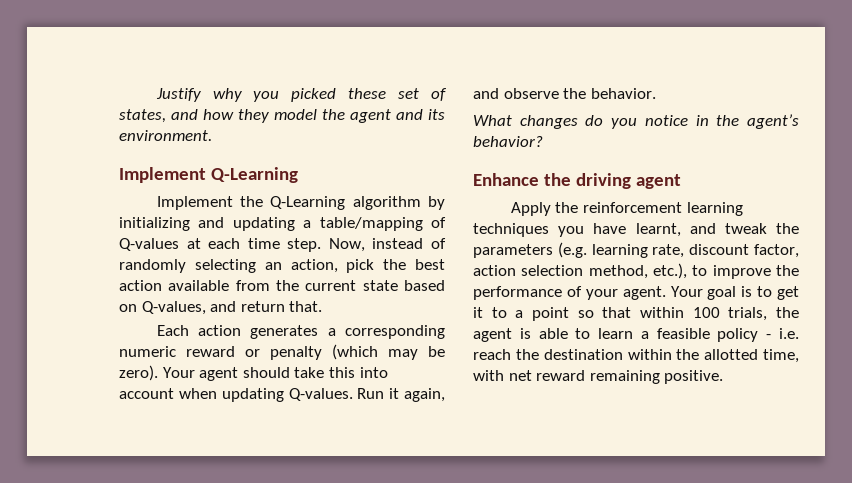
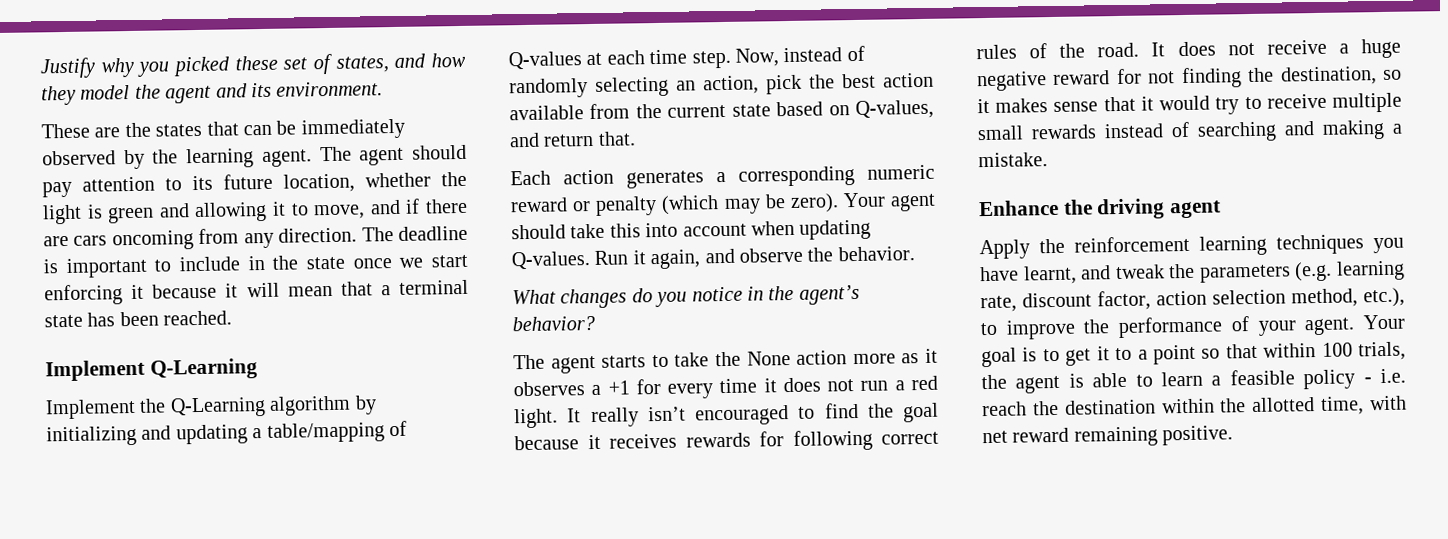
+ These are the states that can be immediately observed by the learning agent. The agent should pay attention to its future location, whether the light is green and allowing it to move, and if there are cars oncoming from any direction. The deadline is important to include in the state once we start enforcing it because it will mean that a terminal state has been reached.
+ The agent starts to take the None action more as it observes a +1 for every time it does not run a red light. It really isn’t encouraged to find the goal because it receives rewards for following correct rules of the road. It does not receive a huge negative reward for not finding the destination, so it makes sense that it would try to receive multiple small rewards instead of searching and making a mistake.

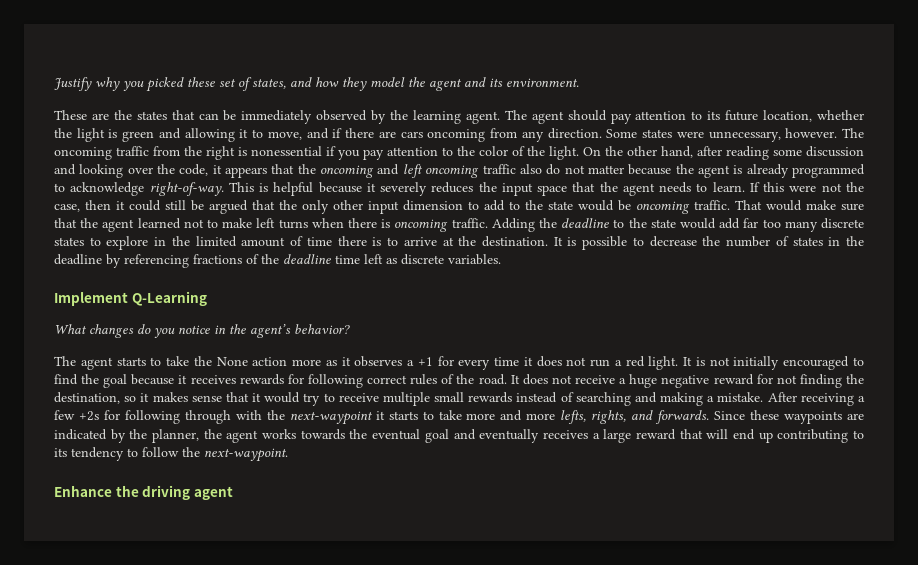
- The deadline is important to include in the state once we start enforcing it because it will mean that a terminal state has been reached.
+ Some states were unnecessary, however. The oncoming traffic from the right is nonessential if you pay attention to the color of the light. On the other hand, after reading some discussion and looking over the code, it appears that the oncoming and left oncoming traffic also do not matter because the agent is already programmed to acknowledge right-of-way. This is helpful because it severely reduces the input space that the agent needs to learn. If this were not the case, then it could still be argued that the only other input dimension to add to the state would be oncoming traffic. That would make sure that the agent learned not to make left turns when there is oncoming traffic. Adding the deadline to the state would add far too many discrete states to explore in the limited amount of time there is to arrive at the destination. It is possible to decrease the number of states in the deadline by referencing fractions of the deadline time left as discrete variables.
  Implement Q-Learning
- Implement the Q-Learning algorithm by initializing and updating a table/mapping of Q-values at each time step. Now, instead of randomly selecting an action, pick the best action available from the current state based on Q-values, and return that.
- Each action generates a corresponding numeric reward or penalty (which may be zero). Your agent should take this into account when updating Q-values. Run it again, and observe the behavior.
- It really isn’t encouraged to find the goal because it receives rewards for following correct rules of the road.
+ It is not initially encouraged to find the goal because it receives rewards for following correct rules of the road.
- It does not receive a huge negative reward for not finding the destination, so it makes sense that it would try to receive multiple small rewards instead of searching and making a mistake.
+ It does not receive a huge negative reward for not finding the destination, so it makes sense that it would try to receive multiple small rewards instead of searching and making a mistake. After receiving a few +2s for following through with the next-waypoint it starts to take more and more lefts, rights, and forwards. Since these waypoints are indicated by the planner, the agent works towards the eventual goal and eventually receives a large reward that will end up contributing to its tendency to follow the next-waypoint.
  Enhance the driving agent
- Apply the reinforcement learning techniques you have learnt, and tweak the parameters (e.g. learning rate, discount factor, action selection method, etc.), to improve the performance of your agent. Your goal is to get it to a point so that within 100 trials, the agent is able to learn a feasible policy - i.e. reach the destination within the allotted time, with net reward remaining positive.

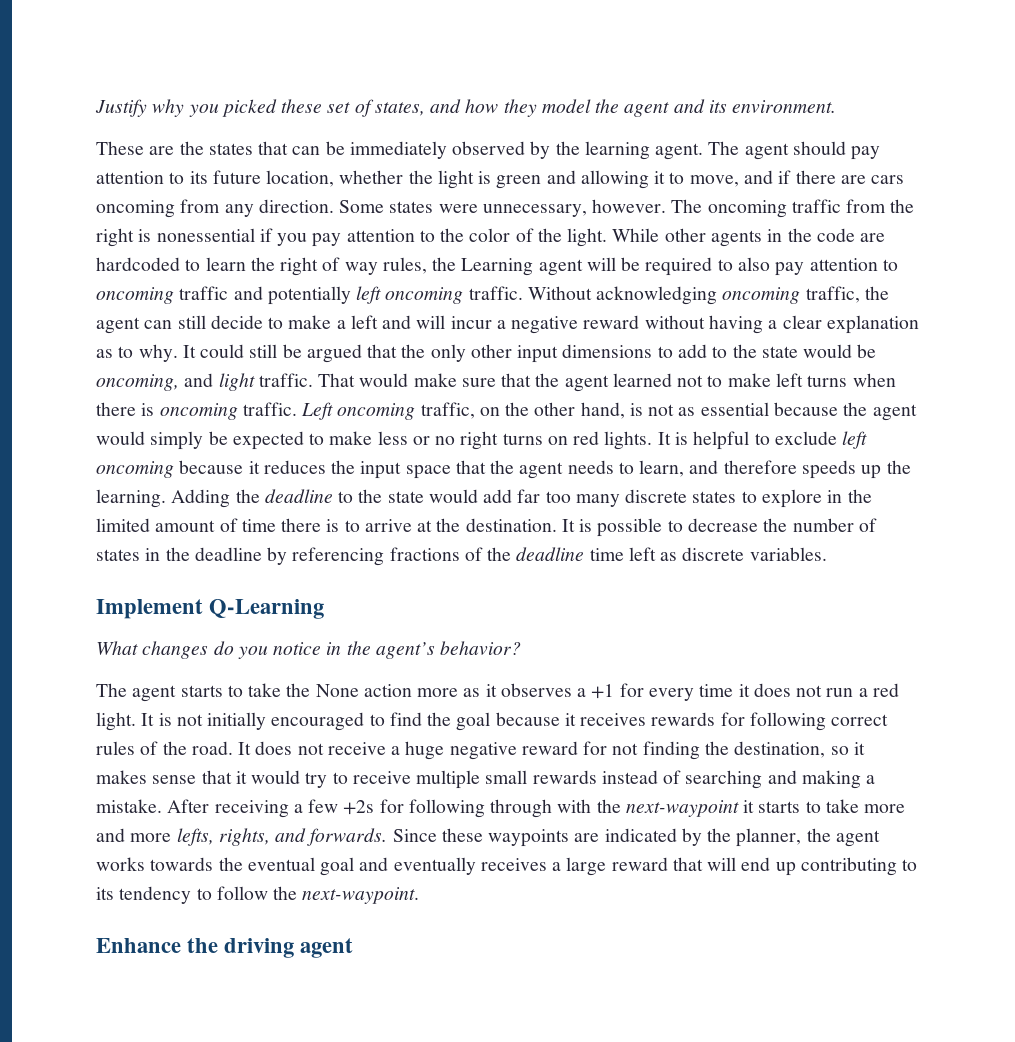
- On the other hand, after reading some discussion and looking over the code, it appears that the oncoming and left oncoming traffic also do not matter because the agent is already programmed to acknowledge right-of-way. This is helpful because it severely reduces the input space that the agent needs to learn. If this were not the case, then it could still be argued that the only other input dimension to add to the state would be oncoming traffic.
+ While other agents in the code are hardcoded to learn the right of way rules, the Learning agent will be required to also pay attention to oncoming traffic and potentially left oncoming traffic. Without acknowledging oncoming traffic, the agent can still decide to make a left and will incur a negative reward without having a clear explanation as to why. It could still be argued that the only other input dimensions to add to the state would be oncoming, and light traffic.
+ Left oncoming traffic, on the other hand, is not as essential because the agent would simply be expected to make less or no right turns on red lights. It is helpful to exclude left oncoming because it reduces the input space that the agent needs to learn, and therefore speeds up the learning.

